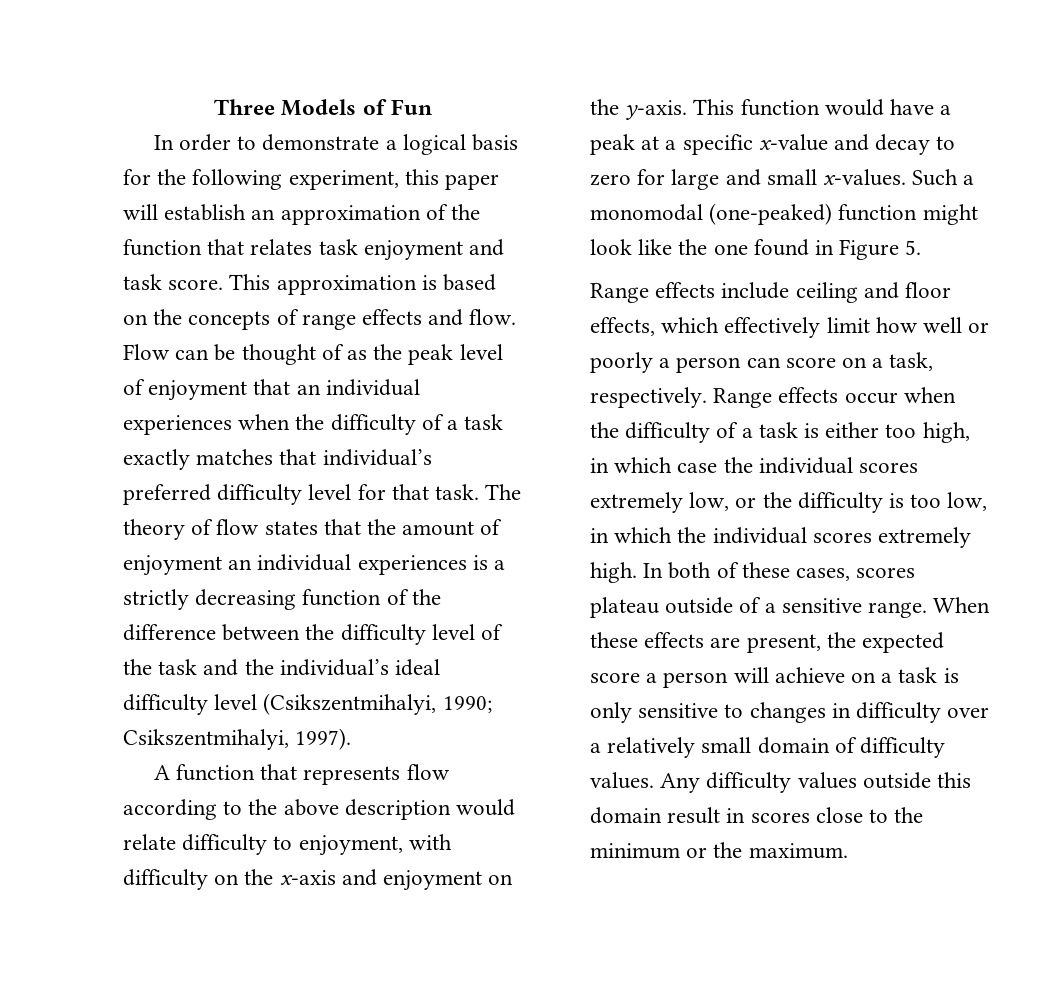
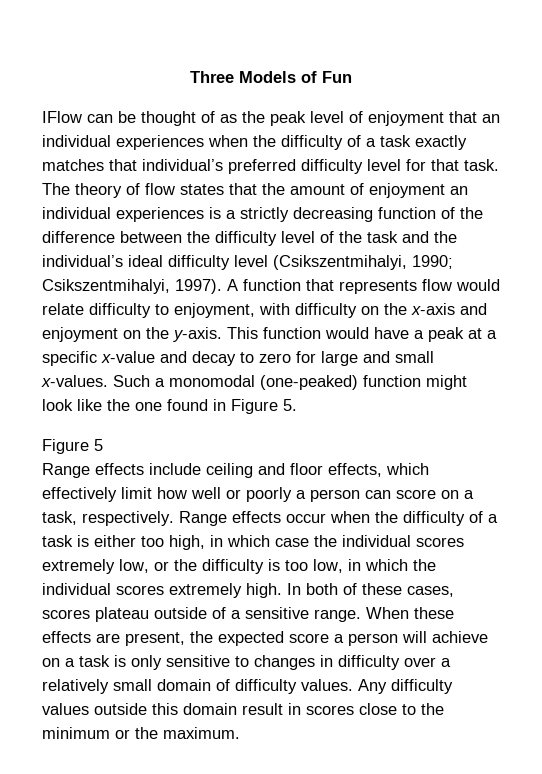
- In order to demonstrate a logical basis for the following experiment, this paper will establish an approximation of the function that relates task enjoyment and task score. This approximation is based on the concepts of range effects and flow. Flow can be thought of as the peak level of enjoyment that an individual experiences when the difficulty of a task exactly matches that individual’s preferred difficulty level for that task.
+ IFlow can be thought of as the peak level of enjoyment that an individual experiences when the difficulty of a task exactly matches that individual’s preferred difficulty level for that task.
- The theory of flow states that the amount of enjoyment an individual experiences is a strictly decreasing function of the difference between the difficulty level of the task and the individual’s ideal difficulty level (Csikszentmihalyi, 1990; Csikszentmihalyi, 1997).
- A function that represents flow according to the above description would relate difficulty to enjoyment, with difficulty on the x-axis and enjoyment on the y-axis.
+ The theory of flow states that the amount of enjoyment an individual experiences is a strictly decreasing function of the difference between the difficulty level of the task and the individual’s ideal difficulty level (Csikszentmihalyi, 1990; Csikszentmihalyi, 1997). A function that represents flow would relate difficulty to enjoyment, with difficulty on the x-axis and enjoyment on the y-axis.
+ Figure 5

